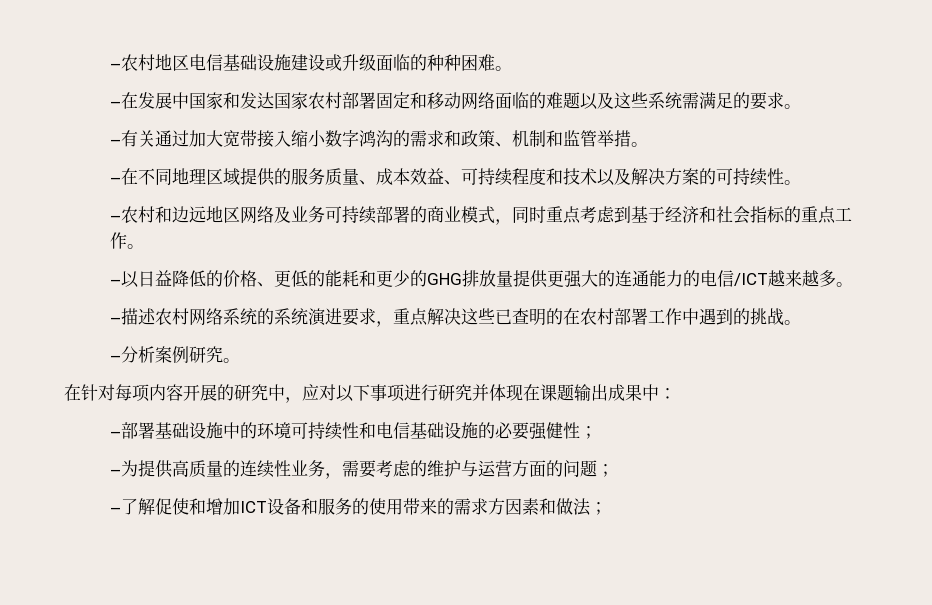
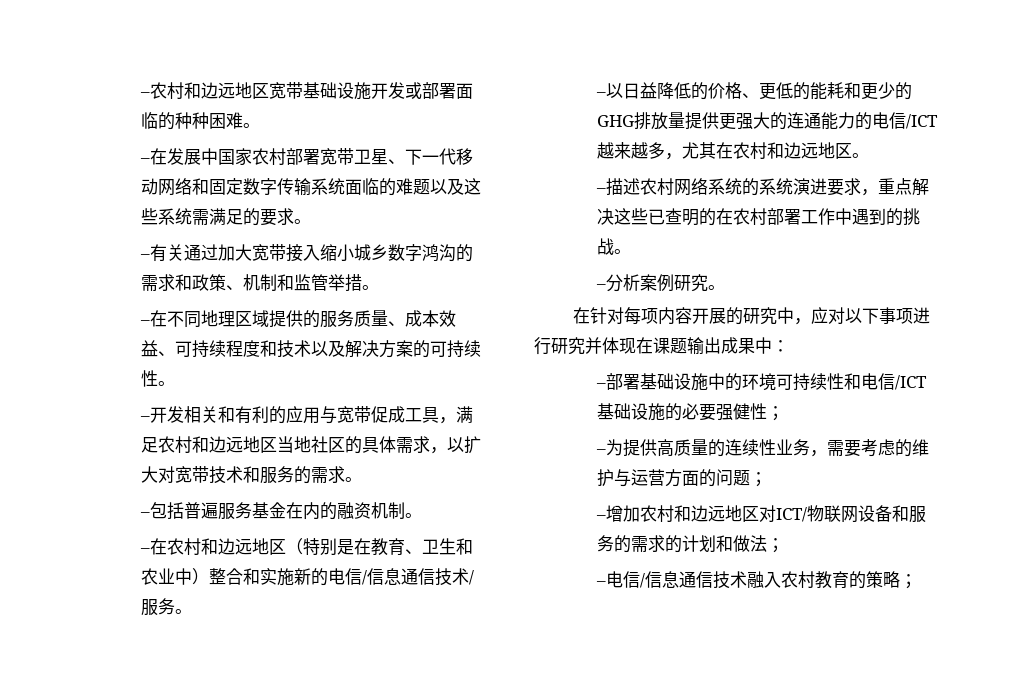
- –农村地区电信基础设施建设或升级面临的种种困难。
+ –农村和边远地区宽带基础设施开发或部署面临的种种困难。
- –在发展中国家和发达国家农村部署固定和移动网络面临的难题以及这些系统需满足的要求。
+ –在发展中国家农村部署宽带卫星、下一代移动网络和固定数字传输系统面临的难题以及这些系统需满足的要求。
- –有关通过加大宽带接入缩小数字鸿沟的需求和政策、机制和监管举措。
+ –有关通过加大宽带接入缩小城乡数字鸿沟的需求和政策、机制和监管举措。
- –农村和边远地区网络及业务可持续部署的商业模式，同时重点考虑到基于经济和社会指标的重点工作。
+ –开发相关和有利的应用与宽带促成工具，满足农村和边远地区当地社区的具体需求，以扩大对宽带技术和服务的需求。
+ –包括普遍服务基金在内的融资机制。
+ –在农村和边远地区（特别是在教育、卫生和农业中）整合和实施新的电信/信息通信技术/服务。
- –以日益降低的价格、更低的能耗和更少的GHG排放量提供更强大的连通能力的电信/ICT越来越多。
+ –以日益降低的价格、更低的能耗和更少的GHG排放量提供更强大的连通能力的电信/ICT越来越多，尤其在农村和边远地区。
- –部署基础设施中的环境可持续性和电信基础设施的必要强健性；
+ –部署基础设施中的环境可持续性和电信/ICT基础设施的必要强健性；
- –了解促使和增加ICT设备和服务的使用带来的需求方因素和做法；
+ –增加农村和边远地区对ICT/物联网设备和服务的需求的计划和做法；
+ –电信/信息通信技术融入农村教育的策略；

